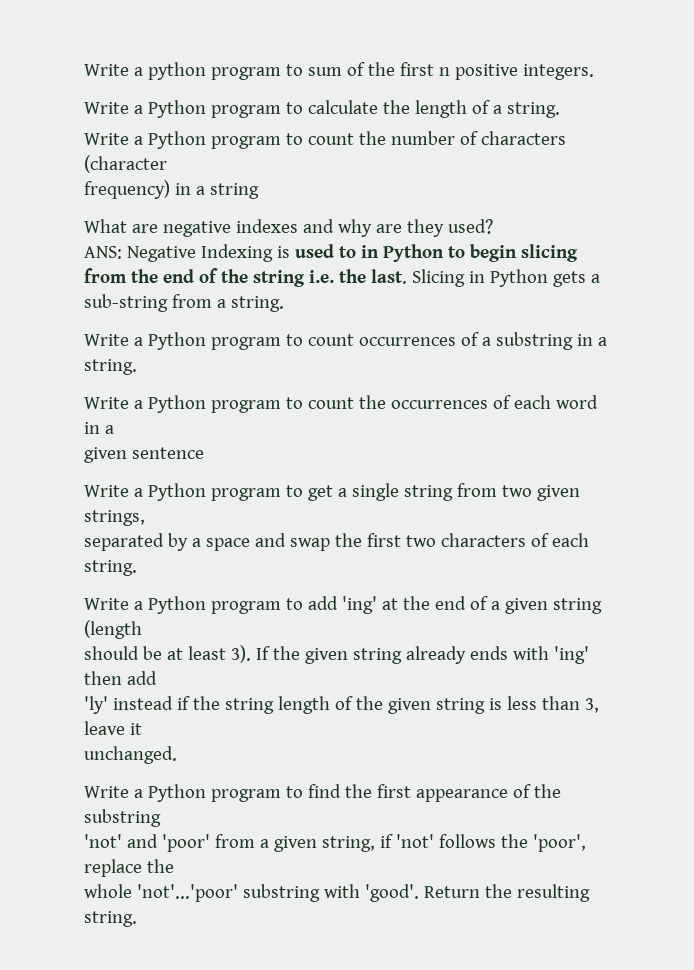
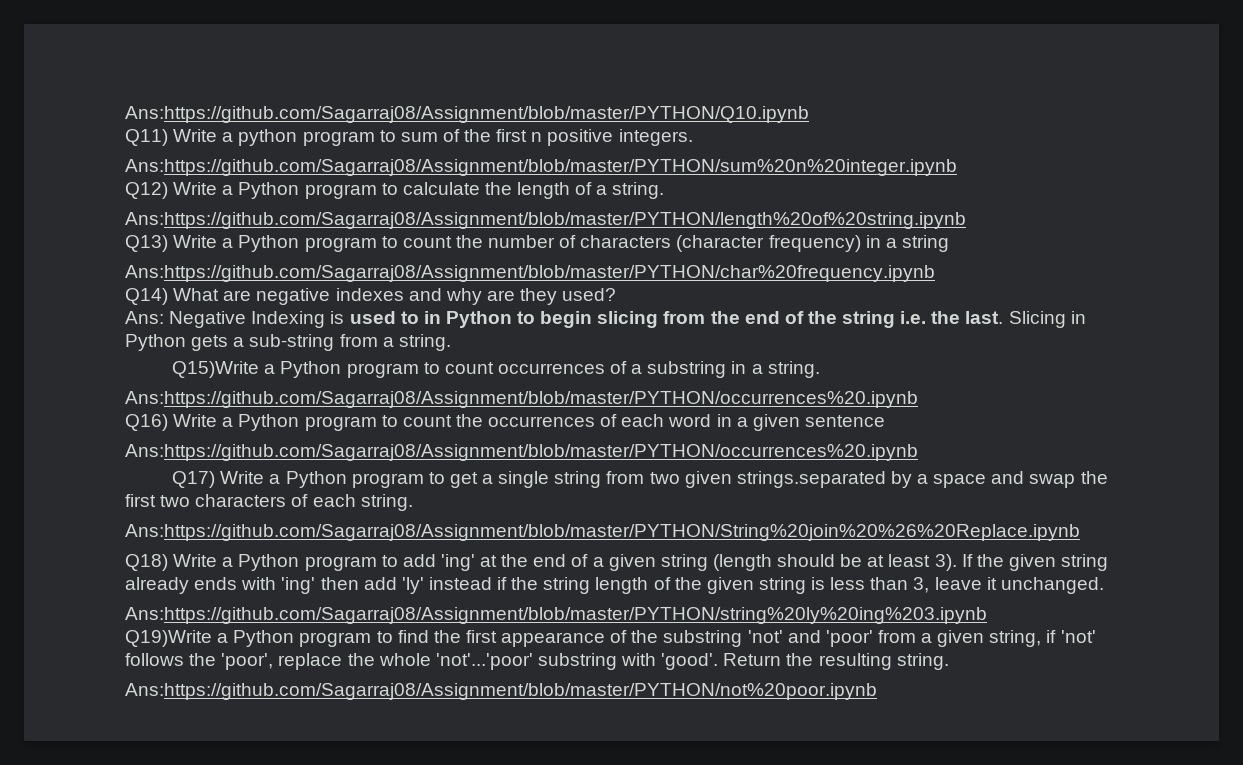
- Write a python program to sum of the first n positive integers.
+ Ans:https://github.com/Sagarraj08/Assignment/blob/master/PYTHON/Q10.ipynb
+ Q11) Write a python program to sum of the first n positive integers.
- Write a Python program to calculate the length of a string.
+ Ans:https://github.com/Sagarraj08/Assignment/blob/master/PYTHON/sum%20n%20integer.ipynb
+ Q12) Write a Python program to calculate the length of a string.
- Write a Python program to count the number of characters (character
- frequency) in a string
+ Ans:https://github.com/Sagarraj08/Assignment/blob/master/PYTHON/length%20of%20string.ipynb
+ Q13) Write a Python program to count the number of characters (character frequency) in a string
- What are negative indexes and why are they used?
+ Ans:https://github.com/Sagarraj08/Assignment/blob/master/PYTHON/char%20frequency.ipynb
+ Q14) What are negative indexes and why are they used?
- ANS: Negative Indexing is used to in Python to begin slicing from the end of the string i.e. the last.
+ Ans: Negative Indexing is used to in Python to begin slicing from the end of the string i.e. the last.
- Write a Python program to count occurrences of a substring in a string.
- Write a Python program to count the occurrences of each word in a
- given sentence
- Write a Python program to get a single string from two given strings,
- separated by a space and swap the first two characters of each string.
+ Q15)Write a Python program to count occurrences of a substring in a string.
+ Ans:https://github.com/Sagarraj08/Assignment/blob/master/PYTHON/occurrences%20.ipynb
+ Q16) Write a Python program to count the occurrences of each word in a given sentence
+ Ans:https://github.com/Sagarraj08/Assignment/blob/master/PYTHON/occurrences%20.ipynb
+ Q17) Write a Python program to get a single string from two given strings.separated by a space and swap the first two characters of each string.
- Write a Python program to add 'ing' at the end of a given string (length
- should be at least 3).
+ Ans:https://github.com/Sagarraj08/Assignment/blob/master/PYTHON/String%20join%20%26%20Replace.ipynb
+ Q18) Write a Python program to add 'ing' at the end of a given string (length should be at least 3).
- If the given string already ends with 'ing' then add
- 'ly' instead if the string length of the given string is less than 3, leave it
- unchanged.
+ If the given string already ends with 'ing' then add 'ly' instead if the string length of the given string is less than 3, leave it unchanged.
- Write a Python program to find the first appearance of the substring
- 'not' and 'poor' from a given string, if 'not' follows the 'poor', replace the
- whole 'not'...'poor' substring with 'good'.
+ Ans:https://github.com/Sagarraj08/Assignment/blob/master/PYTHON/string%20ly%20ing%203.ipynb
+ Q19)Write a Python program to find the first appearance of the substring 'not' and 'poor' from a given string, if 'not' follows the 'poor', replace the whole 'not'...'poor' substring with 'good'.
+ Ans:https://github.com/Sagarraj08/Assignment/blob/master/PYTHON/not%20poor.ipynb

